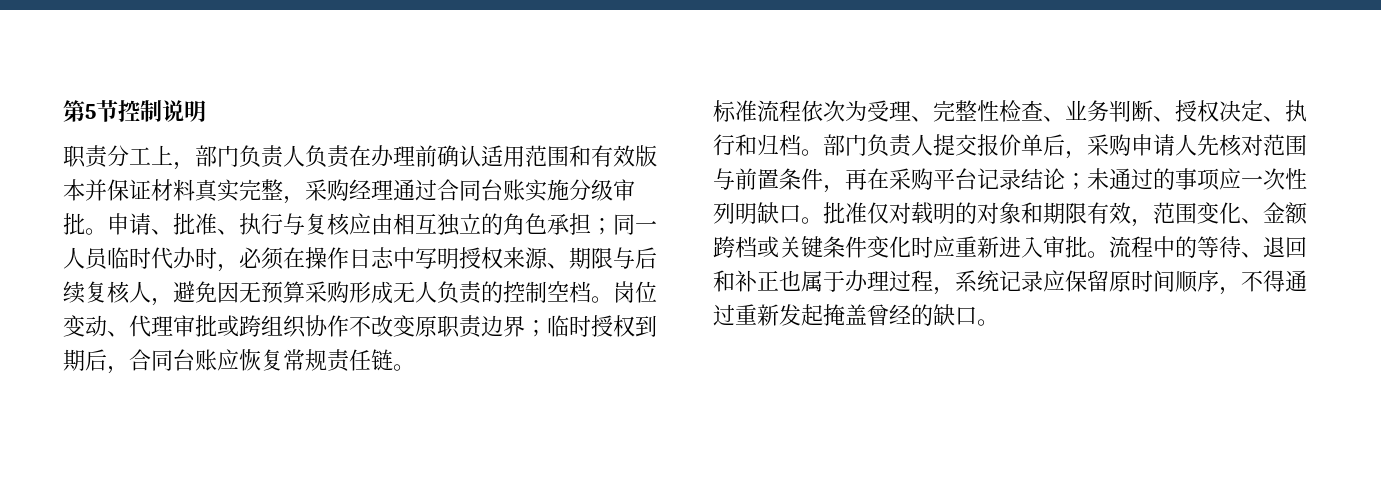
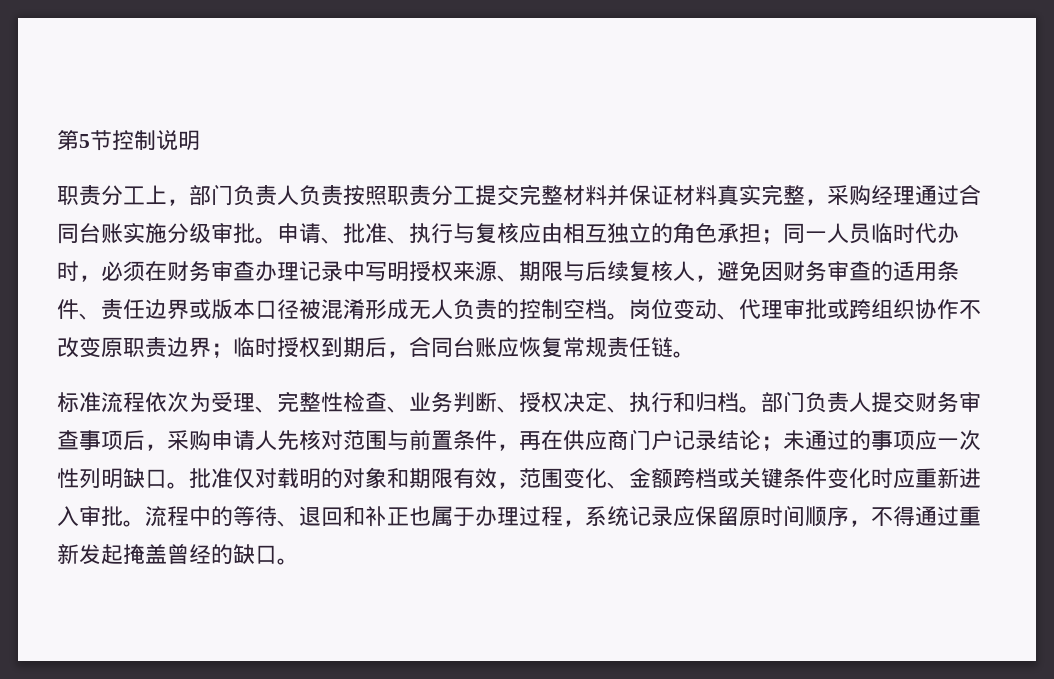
- 职责分工上，部门负责人负责在办理前确认适用范围和有效版本并保证材料真实完整，采购经理通过合同台账实施分级审批。
+ 职责分工上，部门负责人负责按照职责分工提交完整材料并保证材料真实完整，采购经理通过合同台账实施分级审批。
- 申请、批准、执行与复核应由相互独立的角色承担；同一人员临时代办时，必须在操作日志中写明授权来源、期限与后续复核人，避免因无预算采购形成无人负责的控制空档。
+ 申请、批准、执行与复核应由相互独立的角色承担；同一人员临时代办时，必须在财务审查办理记录中写明授权来源、期限与后续复核人，避免因财务审查的适用条件、责任边界或版本口径被混淆形成无人负责的控制空档。
- 部门负责人提交报价单后，采购申请人先核对范围与前置条件，再在采购平台记录结论；未通过的事项应一次性列明缺口。
+ 部门负责人提交财务审查事项后，采购申请人先核对范围与前置条件，再在供应商门户记录结论；未通过的事项应一次性列明缺口。

